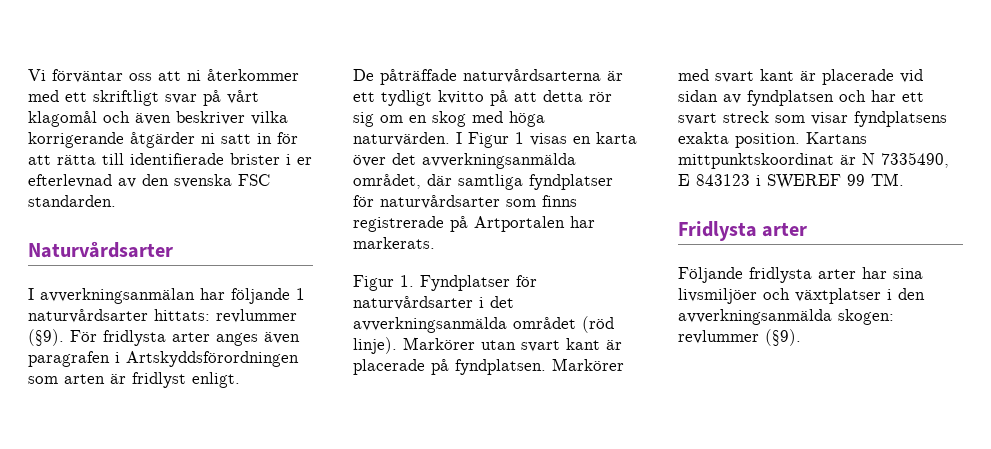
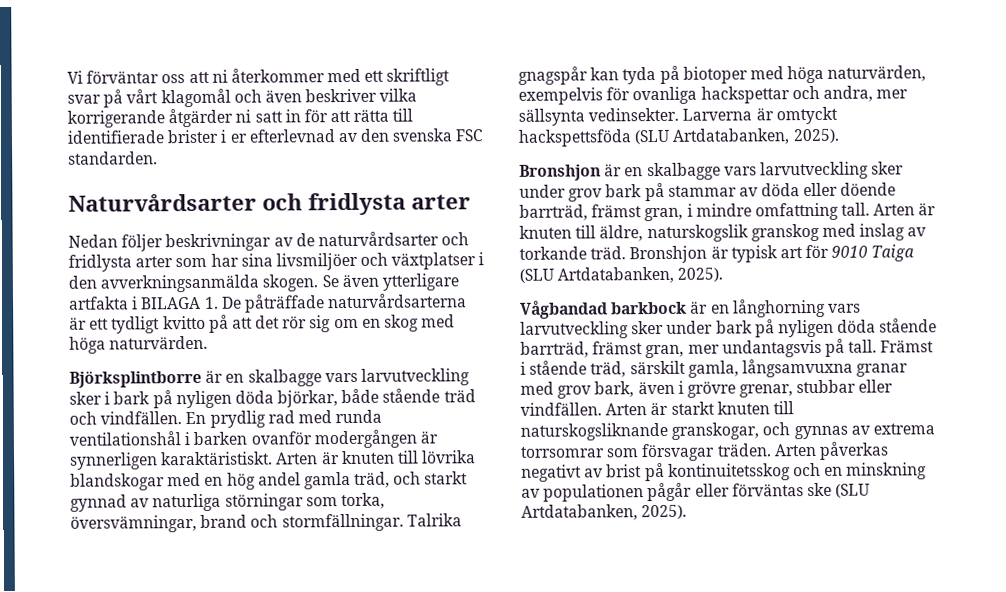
- Naturvårdsarter
- I avverkningsanmälan har följande 1 naturvårdsarter hittats: revlummer (§9). För fridlysta arter anges även paragrafen i Artskyddsförordningen som arten är fridlyst enligt.
- De påträffade naturvårdsarterna är ett tydligt kvitto på att detta rör sig om en skog med höga naturvärden. I Figur 1 visas en karta över det avverkningsanmälda området, där samtliga fyndplatser för naturvårdsarter som finns registrerade på Artportalen har markerats.
- Figur 1. Fyndplatser för naturvårdsarter i det avverkningsanmälda området (röd linje). Markörer utan svart kant är placerade på fyndplatsen. Markörer med svart kant är placerade vid sidan av fyndplatsen och har ett svart streck som visar fyndplatsens exakta position. Kartans mittpunktskoordinat är N 7335490, E 843123 i SWEREF 99 TM.
- Fridlysta arter
- Följande fridlysta arter har sina livsmiljöer och växtplatser i den avverkningsanmälda skogen: revlummer (§9).
+ Naturvårdsarter och fridlysta arter
+ Nedan följer beskrivningar av de naturvårdsarter och fridlysta arter som har sina livsmiljöer och växtplatser i den avverkningsanmälda skogen. Se även ytterligare artfakta i BILAGA 1. De påträffade naturvårdsarterna är ett tydligt kvitto på att det rör sig om en skog med höga naturvärden.
+ Björksplintborre är en skalbagge vars larvutveckling sker i bark på nyligen döda björkar, både stående träd och vindfällen. En prydlig rad med runda ventilationshål i barken ovanför modergången är synnerligen karaktäristiskt. Arten är knuten till lövrika blandskogar med en hög andel gamla träd, och starkt gynnad av naturliga störningar som torka, översvämningar, brand och stormfällningar. Talrika gnagspår kan tyda på biotoper med höga naturvärden, exempelvis för ovanliga hackspettar och andra, mer sällsynta vedinsekter. Larverna är omtyckt hackspettsföda (SLU Artdatabanken, 2025).
+ Bronshjon är en skalbagge vars larvutveckling sker under grov bark på stammar av döda eller döende barrträd, främst gran, i mindre omfattning tall. Arten är knuten till äldre, naturskogslik granskog med inslag av torkande träd. Bronshjon är typisk art för 9010 Taiga (SLU Artdatabanken, 2025).
+ Vågbandad barkbock är en långhorning vars larvutveckling sker under bark på nyligen döda stående barrträd, främst gran, mer undantagsvis på tall. Främst i stående träd, särskilt gamla, långsamvuxna granar med grov bark, även i grövre grenar, stubbar eller vindfällen. Arten är starkt knuten till naturskogsliknande granskogar, och gynnas av extrema torrsomrar som försvagar träden. Arten påverkas negativt av brist på kontinuitetsskog och en minskning av populationen pågår eller förväntas ske (SLU Artdatabanken, 2025).

